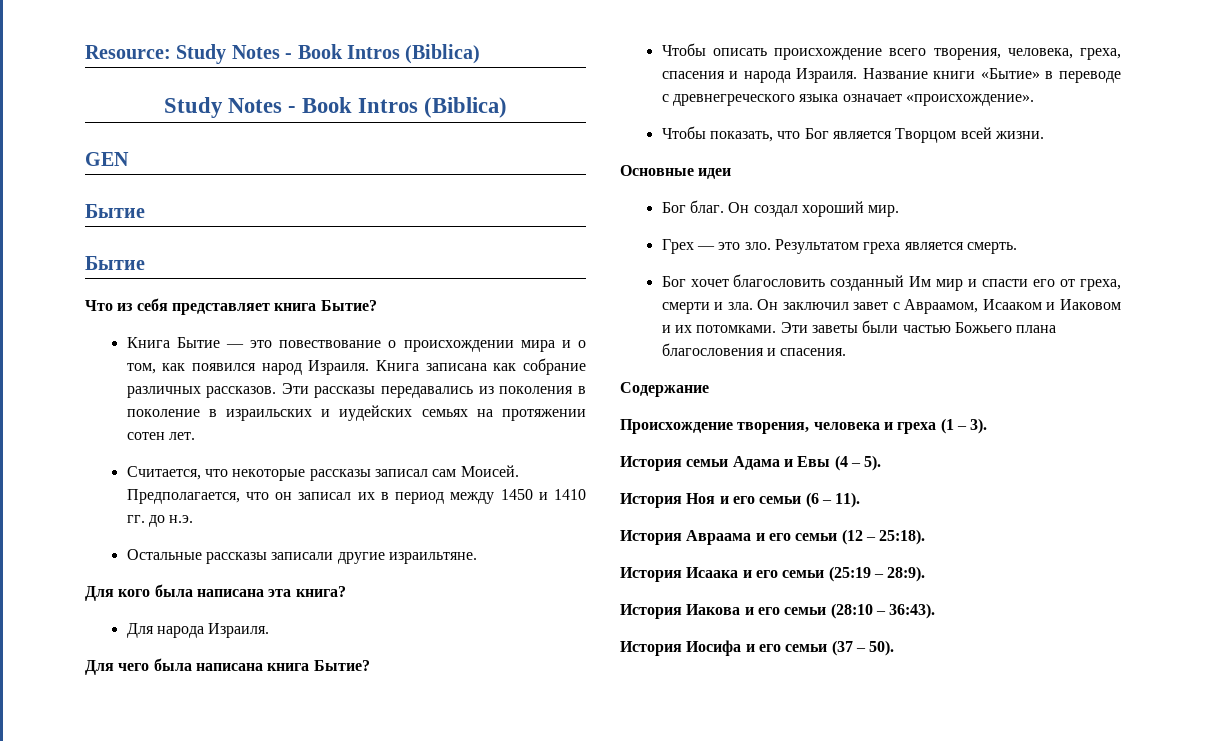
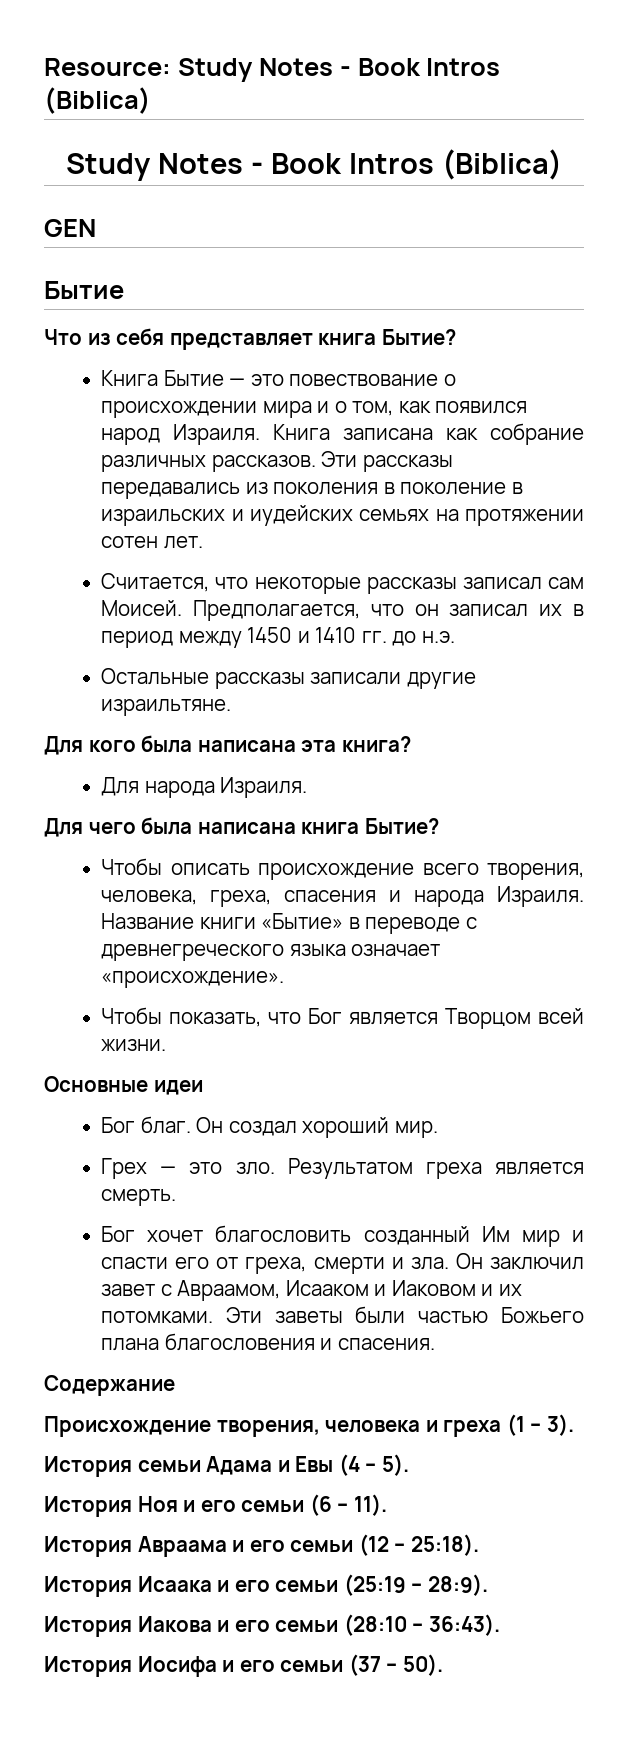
  GEN
- Бытие

